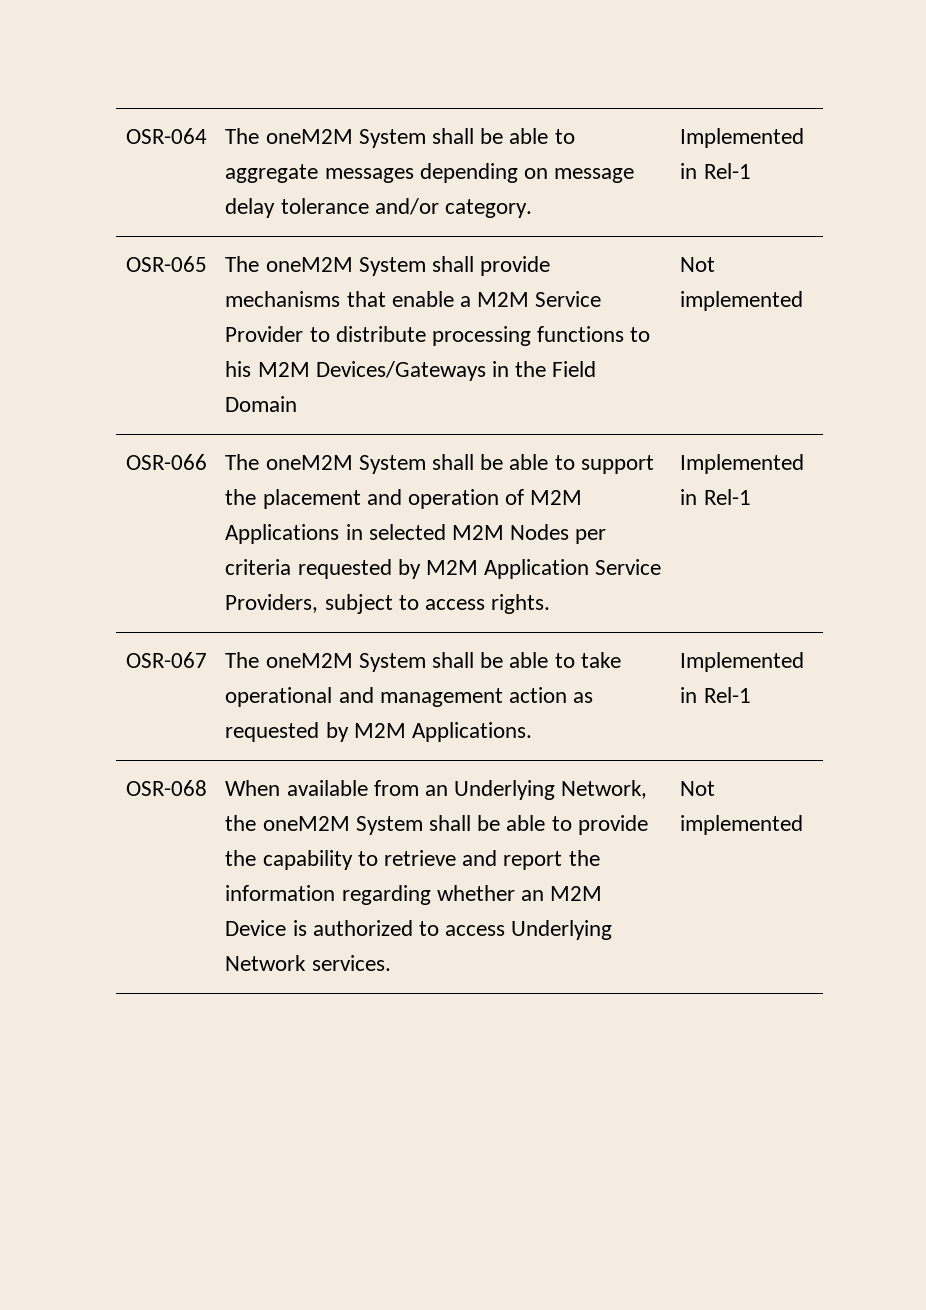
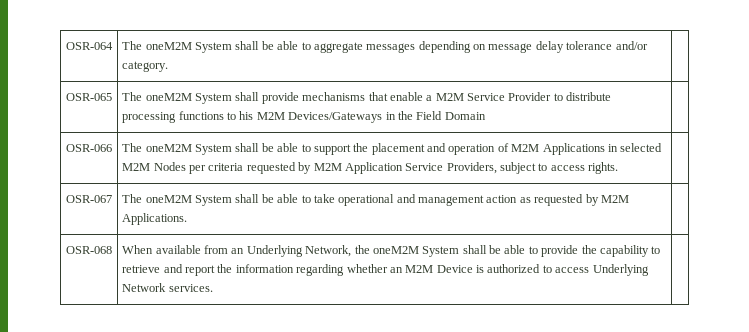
- OSR-064 | The oneM2M System shall be able to aggregate messages depending on message delay tolerance and/or category. | Implemented in Rel-1
+ OSR-064 | The oneM2M System shall be able to aggregate messages depending on message delay tolerance and/or category. |
- OSR-065 | The oneM2M System shall provide mechanisms that enable a M2M Service Provider to distribute processing functions to his M2M Devices/Gateways in the Field Domain | Not implemented
+ OSR-065 | The oneM2M System shall provide mechanisms that enable a M2M Service Provider to distribute processing functions to his M2M Devices/Gateways in the Field Domain |
- OSR-066 | The oneM2M System shall be able to support the placement and operation of M2M Applications in selected M2M Nodes per criteria requested by M2M Application Service Providers, subject to access rights. | Implemented in Rel-1
+ OSR-066 | The oneM2M System shall be able to support the placement and operation of M2M Applications in selected M2M Nodes per criteria requested by M2M Application Service Providers, subject to access rights. |
- OSR-067 | The oneM2M System shall be able to take operational and management action as requested by M2M Applications. | Implemented in Rel-1
+ OSR-067 | The oneM2M System shall be able to take operational and management action as requested by M2M Applications. |
- OSR-068 | When available from an Underlying Network, the oneM2M System shall be able to provide the capability to retrieve and report the information regarding whether an M2M Device is authorized to access Underlying Network services. | Not implemented
+ OSR-068 | When available from an Underlying Network, the oneM2M System shall be able to provide the capability to retrieve and report the information regarding whether an M2M Device is authorized to access Underlying Network services. |

